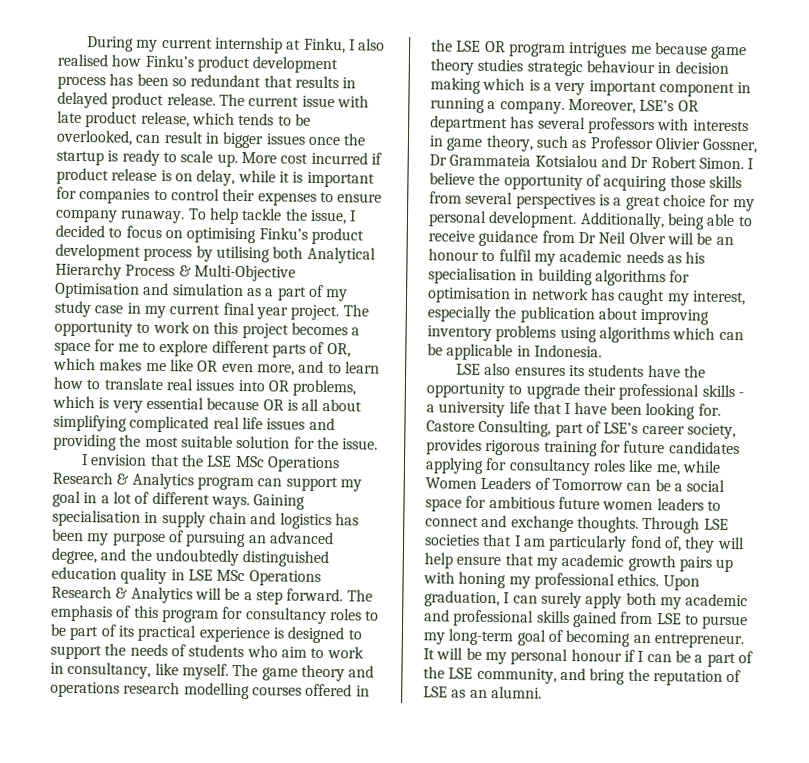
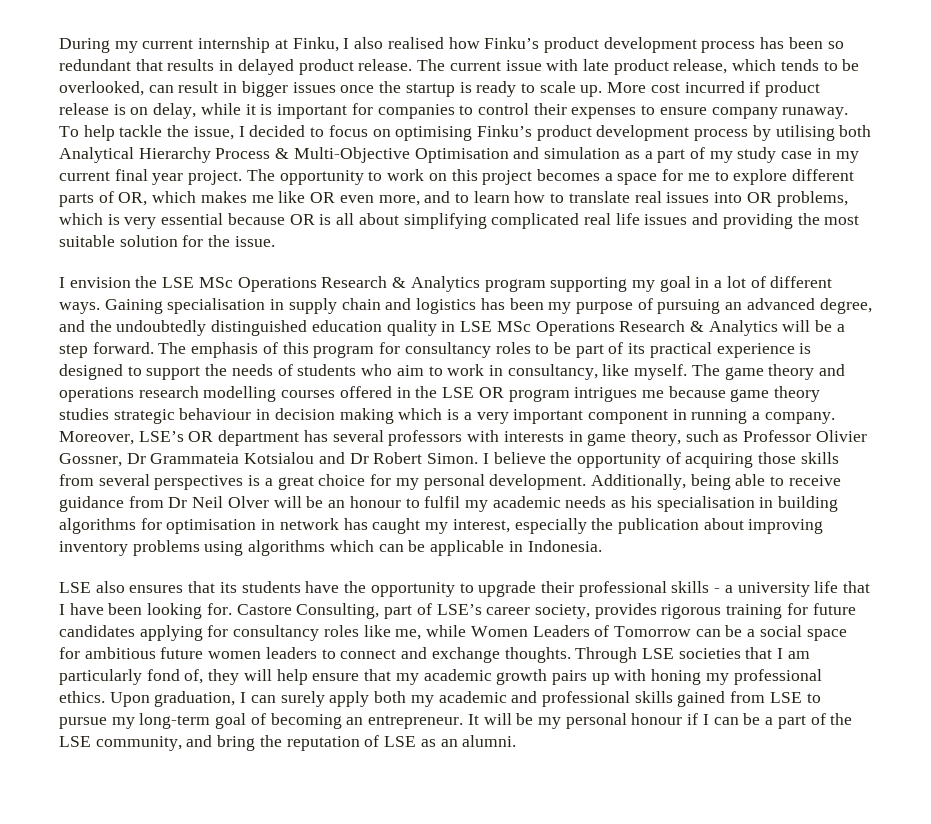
- I envision that the LSE MSc Operations Research & Analytics program can support my goal in a lot of different ways.
+ I envision the LSE MSc Operations Research & Analytics program supporting my goal in a lot of different ways.
- LSE also ensures its students have the opportunity to upgrade their professional skills - a university life that I have been looking for.
+ LSE also ensures that its students have the opportunity to upgrade their professional skills - a university life that I have been looking for.

